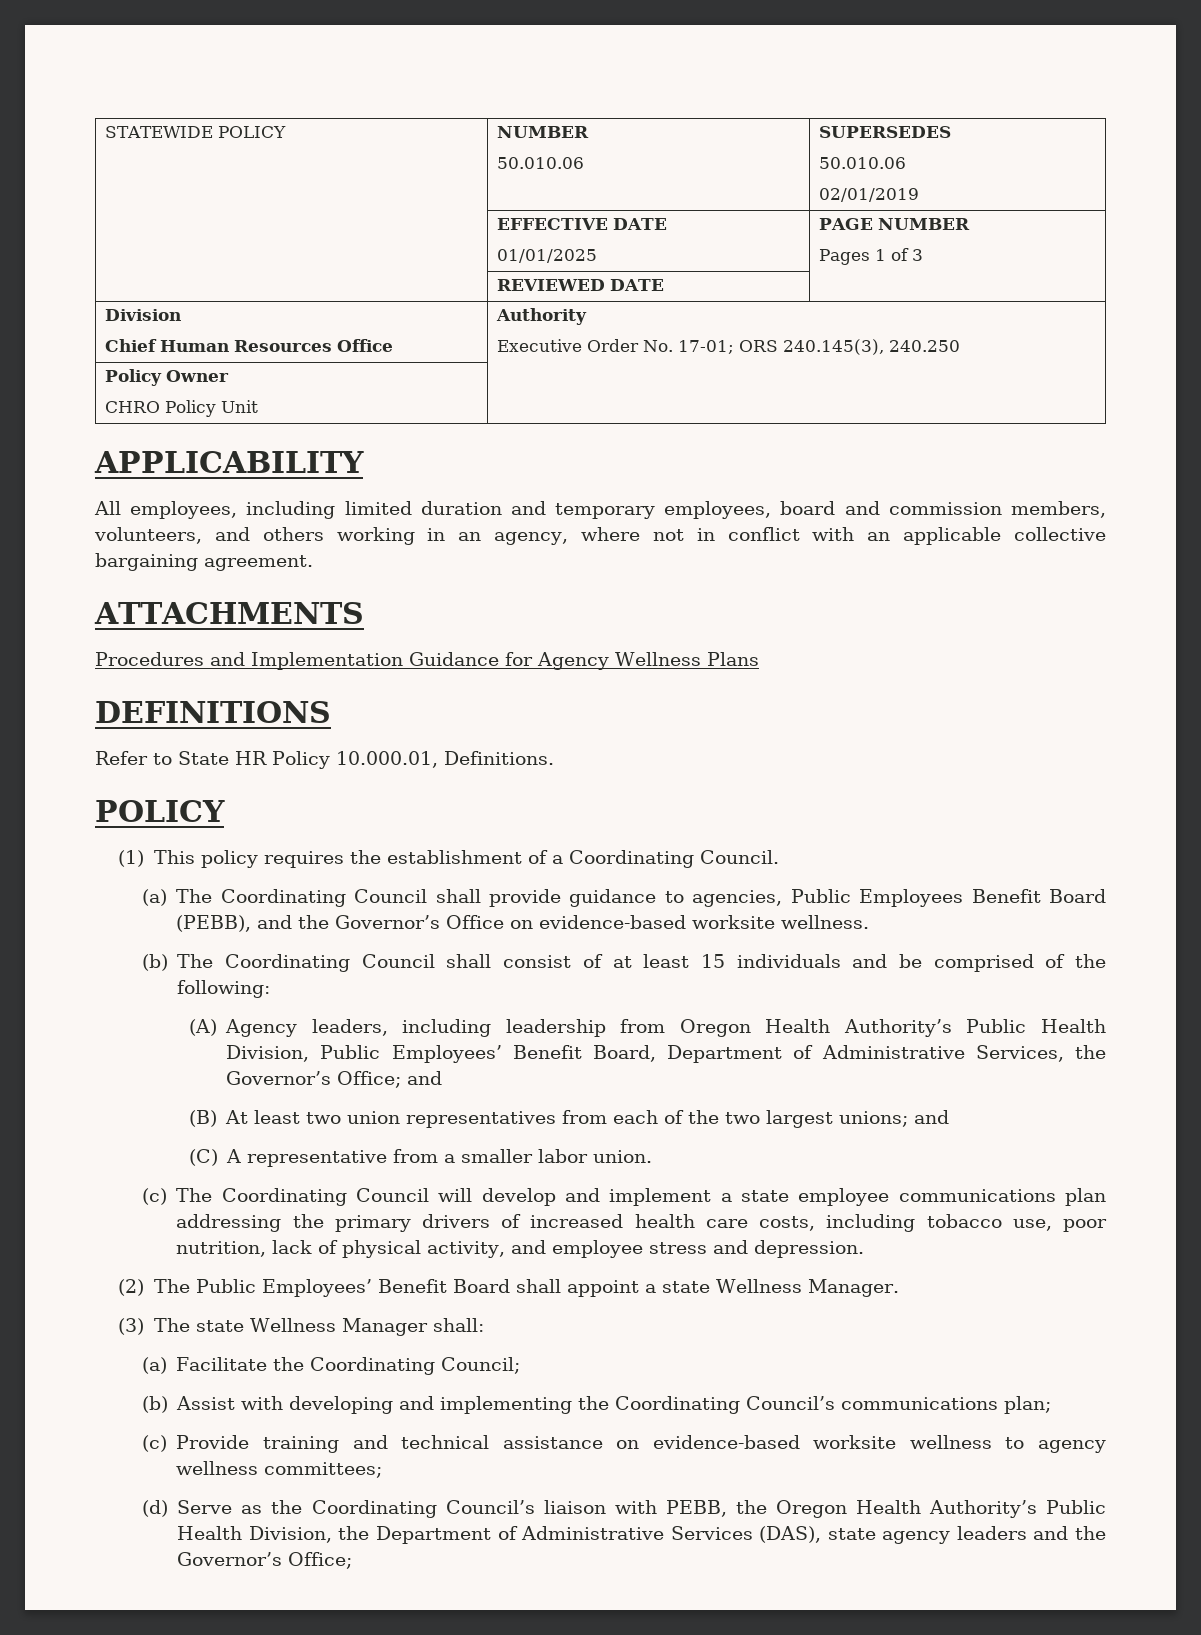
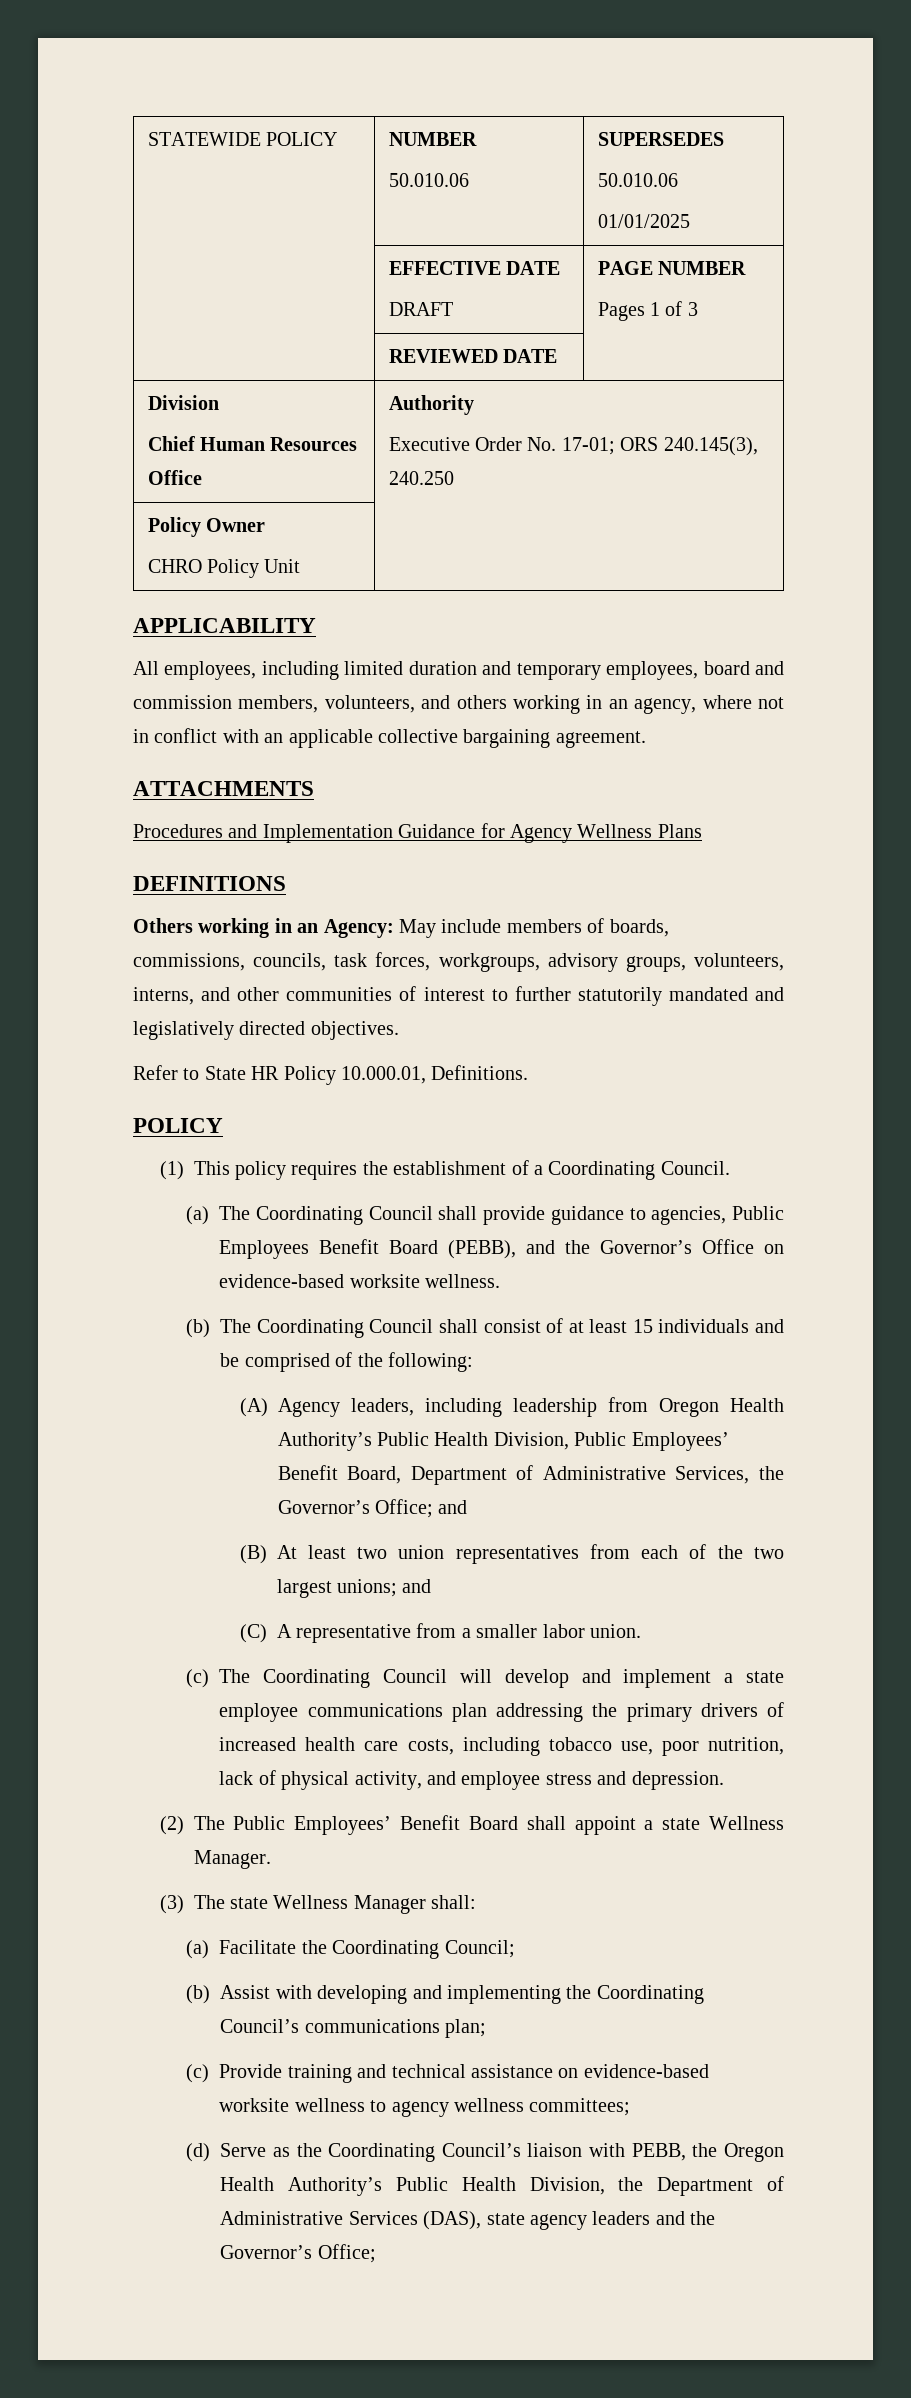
  STATEWIDE POLICY | NUMBER
  50.010.06 | SUPERSEDES
  50.010.06
- 02/01/2019
+ 01/01/2025
  | EFFECTIVE DATE
- 01/01/2025 | PAGE NUMBER
+ DRAFT | PAGE NUMBER
+ Others working in an Agency: May include members of boards, commissions, councils, task forces, workgroups, advisory groups, volunteers, interns, and other communities of interest to further statutorily mandated and legislatively directed objectives.

